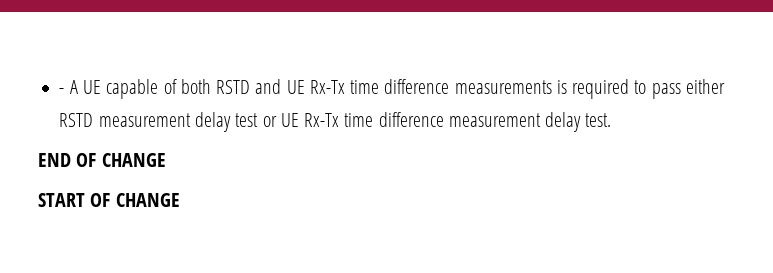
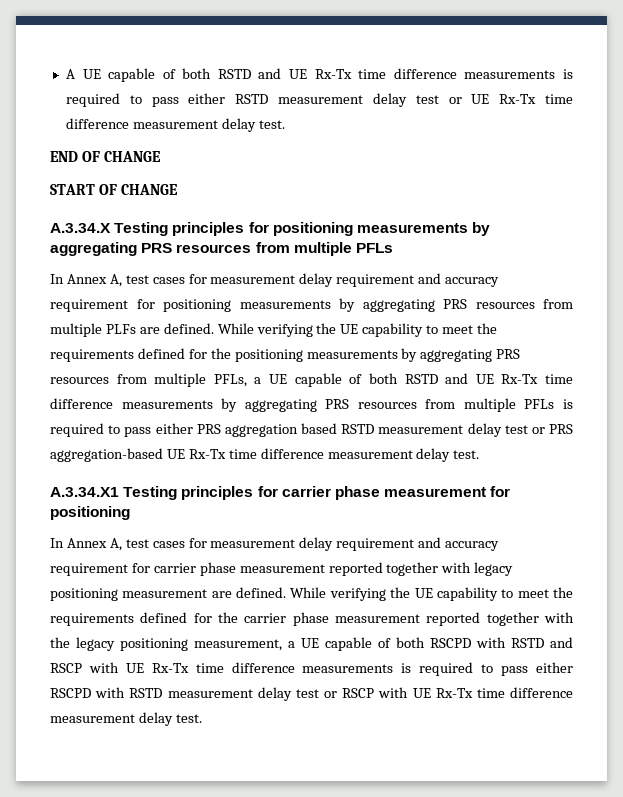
- - A UE capable of both RSTD and UE Rx-Tx time difference measurements is required to pass either RSTD measurement delay test or UE Rx-Tx time difference measurement delay test.
+ A UE capable of both RSTD and UE Rx-Tx time difference measurements is required to pass either RSTD measurement delay test or UE Rx-Tx time difference measurement delay test.
+ A.3.34.X Testing principles for positioning measurements by aggregating PRS resources from multiple PFLs
+ In Annex A, test cases for measurement delay requirement and accuracy requirement for positioning measurements by aggregating PRS resources from multiple PLFs are defined. While verifying the UE capability to meet the requirements defined for the positioning measurements by aggregating PRS resources from multiple PFLs, a UE capable of both RSTD and UE Rx-Tx time difference measurements by aggregating PRS resources from multiple PFLs is required to pass either PRS aggregation based RSTD measurement delay test or PRS aggregation-based UE Rx-Tx time difference measurement delay test.
+ A.3.34.X1 Testing principles for carrier phase measurement for positioning
+ In Annex A, test cases for measurement delay requirement and accuracy requirement for carrier phase measurement reported together with legacy positioning measurement are defined. While verifying the UE capability to meet the requirements defined for the carrier phase measurement reported together with the legacy positioning measurement, a UE capable of both RSCPD with RSTD and RSCP with UE Rx-Tx time difference measurements is required to pass either RSCPD with RSTD measurement delay test or RSCP with UE Rx-Tx time difference measurement delay test.

